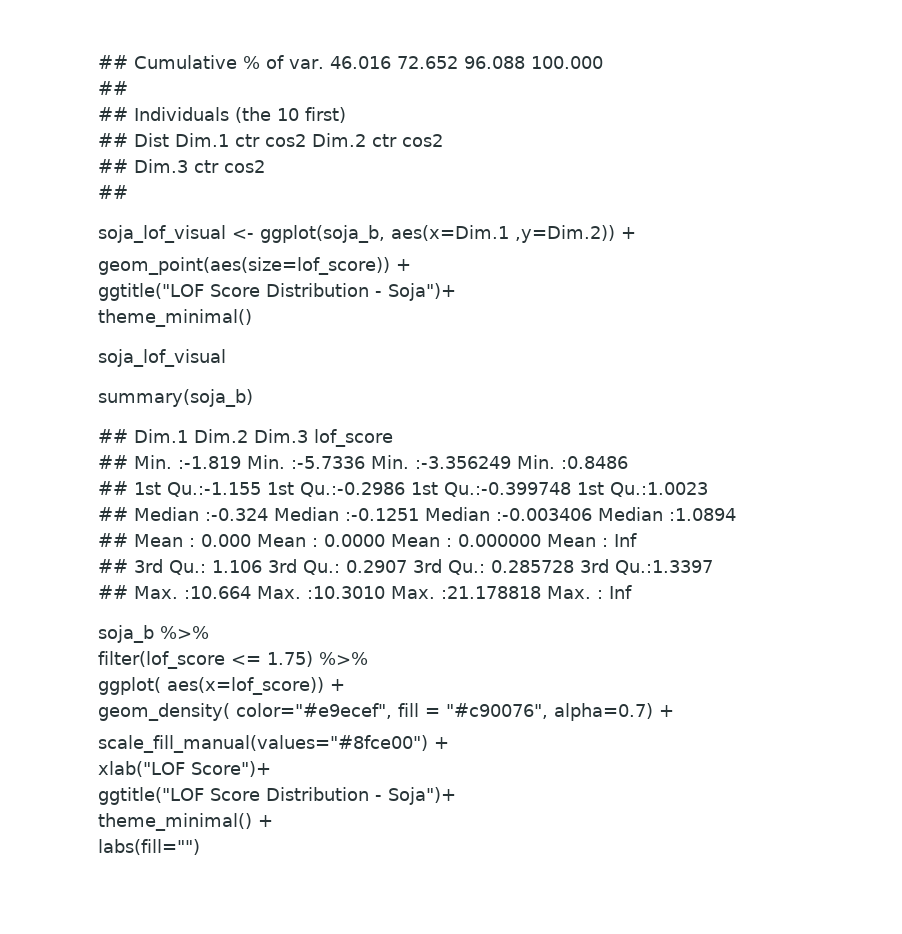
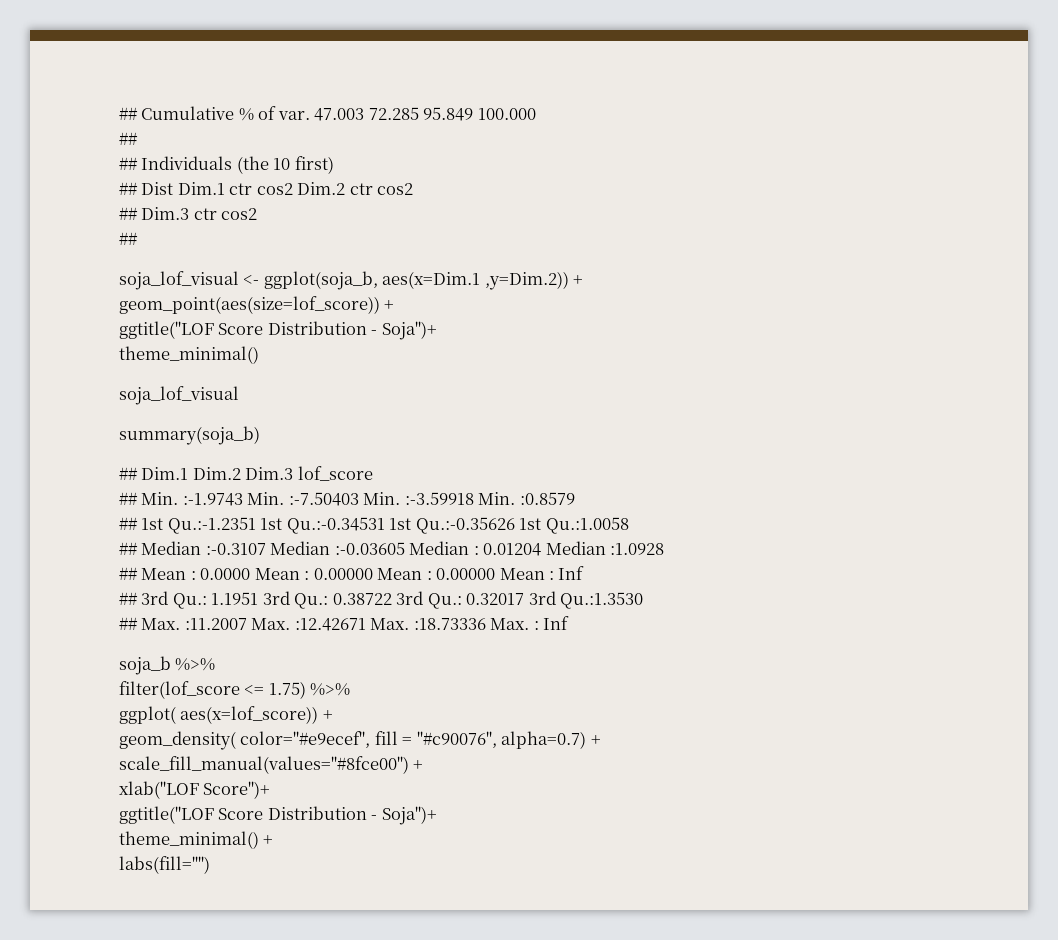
- 46.016 72.652 96.088 100.000
+ 47.003 72.285 95.849 100.000
- ## Min. :-1.819 Min. :-5.7336 Min. :-3.356249 Min. :0.8486
- ## 1st Qu.:-1.155 1st Qu.:-0.2986 1st Qu.:-0.399748 1st Qu.:1.0023
- ## Median :-0.324 Median :-0.1251 Median :-0.003406 Median :1.0894
- ## Mean : 0.000 Mean : 0.0000 Mean : 0.000000 Mean : Inf
+ ## Min. :-1.9743 Min. :-7.50403 Min. :-3.59918 Min. :0.8579
+ ## 1st Qu.:-1.2351 1st Qu.:-0.34531 1st Qu.:-0.35626 1st Qu.:1.0058
+ ## Median :-0.3107 Median :-0.03605 Median : 0.01204 Median :1.0928
+ ## Mean : 0.0000 Mean : 0.00000 Mean : 0.00000 Mean : Inf
- ## 3rd Qu.: 1.106 3rd Qu.: 0.2907 3rd Qu.: 0.285728 3rd Qu.:1.3397
+ ## 3rd Qu.: 1.1951 3rd Qu.: 0.38722 3rd Qu.: 0.32017 3rd Qu.:1.3530
- ## Max. :10.664 Max. :10.3010 Max. :21.178818 Max. : Inf
+ ## Max. :11.2007 Max. :12.42671 Max. :18.73336 Max. : Inf

